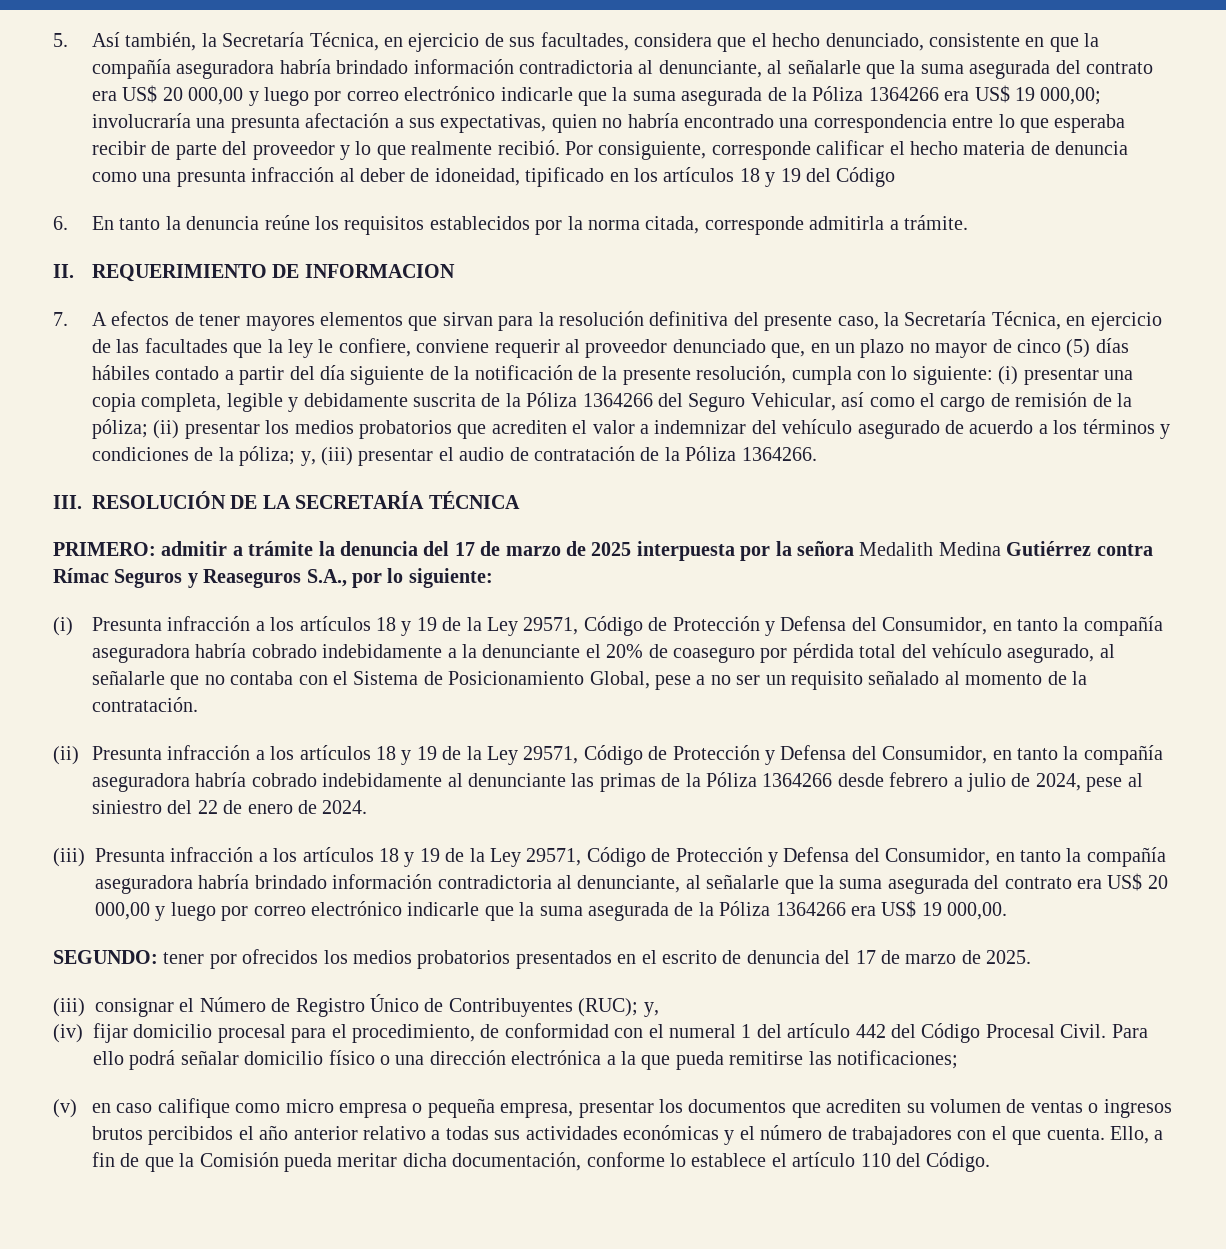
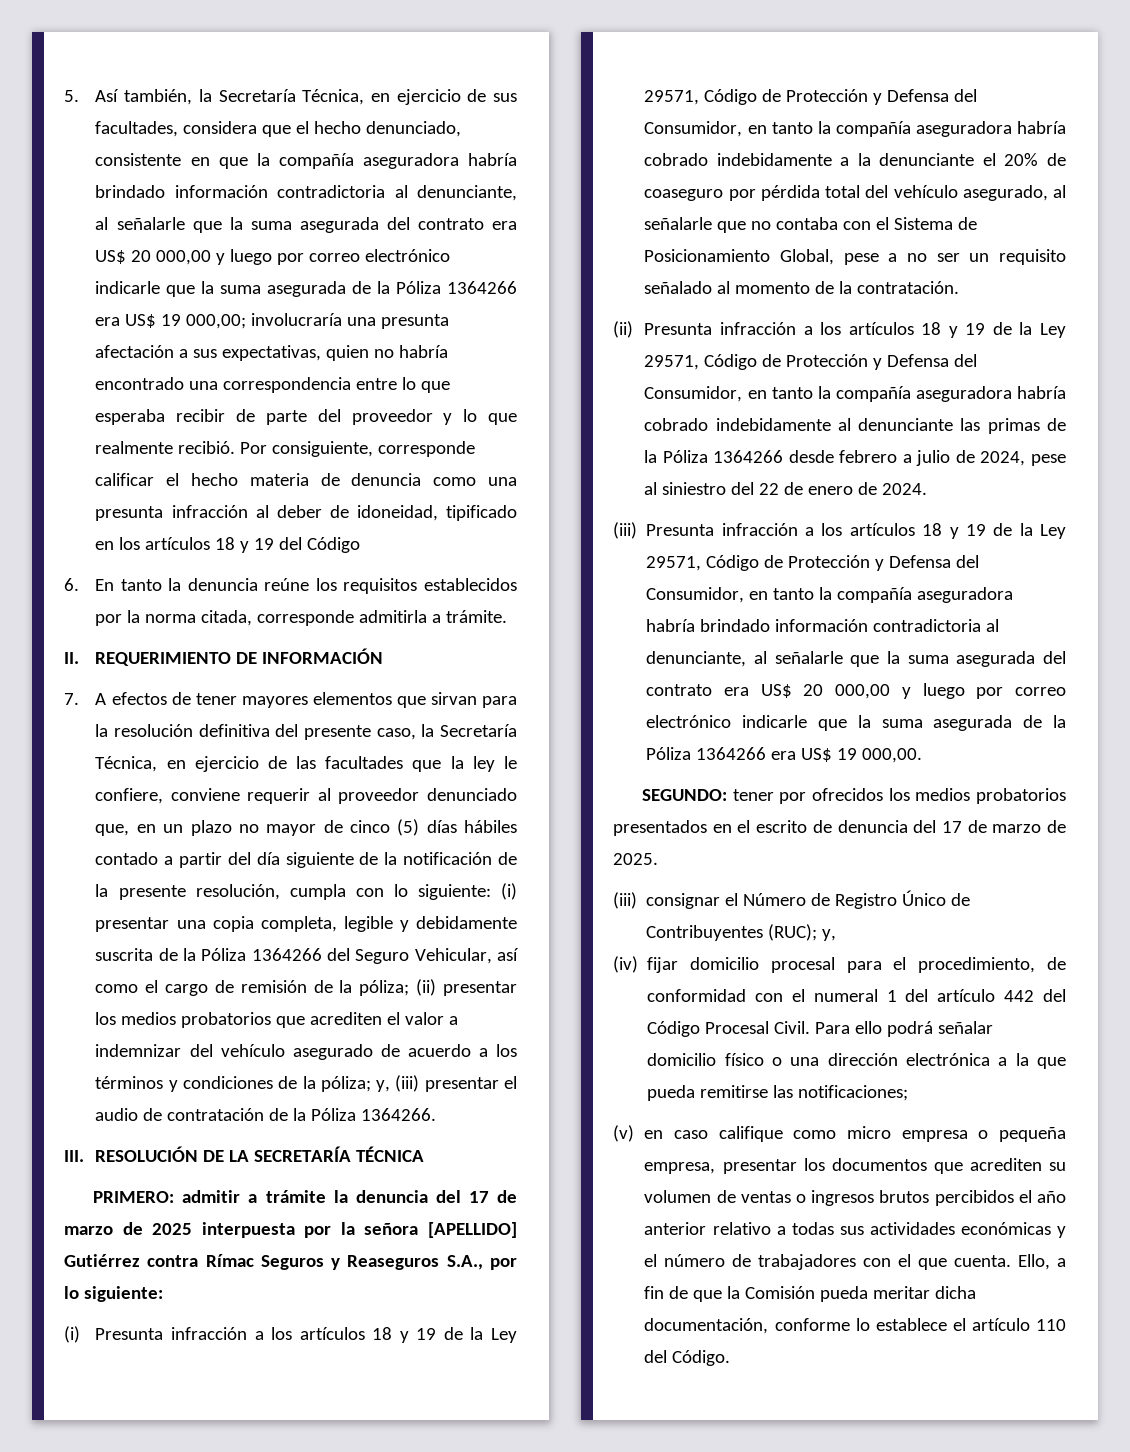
- II. REQUERIMIENTO DE INFORMACION
+ II. REQUERIMIENTO DE INFORMACIÓN
- PRIMERO: admitir a trámite la denuncia del 17 de marzo de 2025 interpuesta por la señora Medalith Medina Gutiérrez contra Rímac Seguros y Reaseguros S.A., por lo siguiente:
+ PRIMERO: admitir a trámite la denuncia del 17 de marzo de 2025 interpuesta por la señora [APELLIDO] Gutiérrez contra Rímac Seguros y Reaseguros S.A., por lo siguiente:

